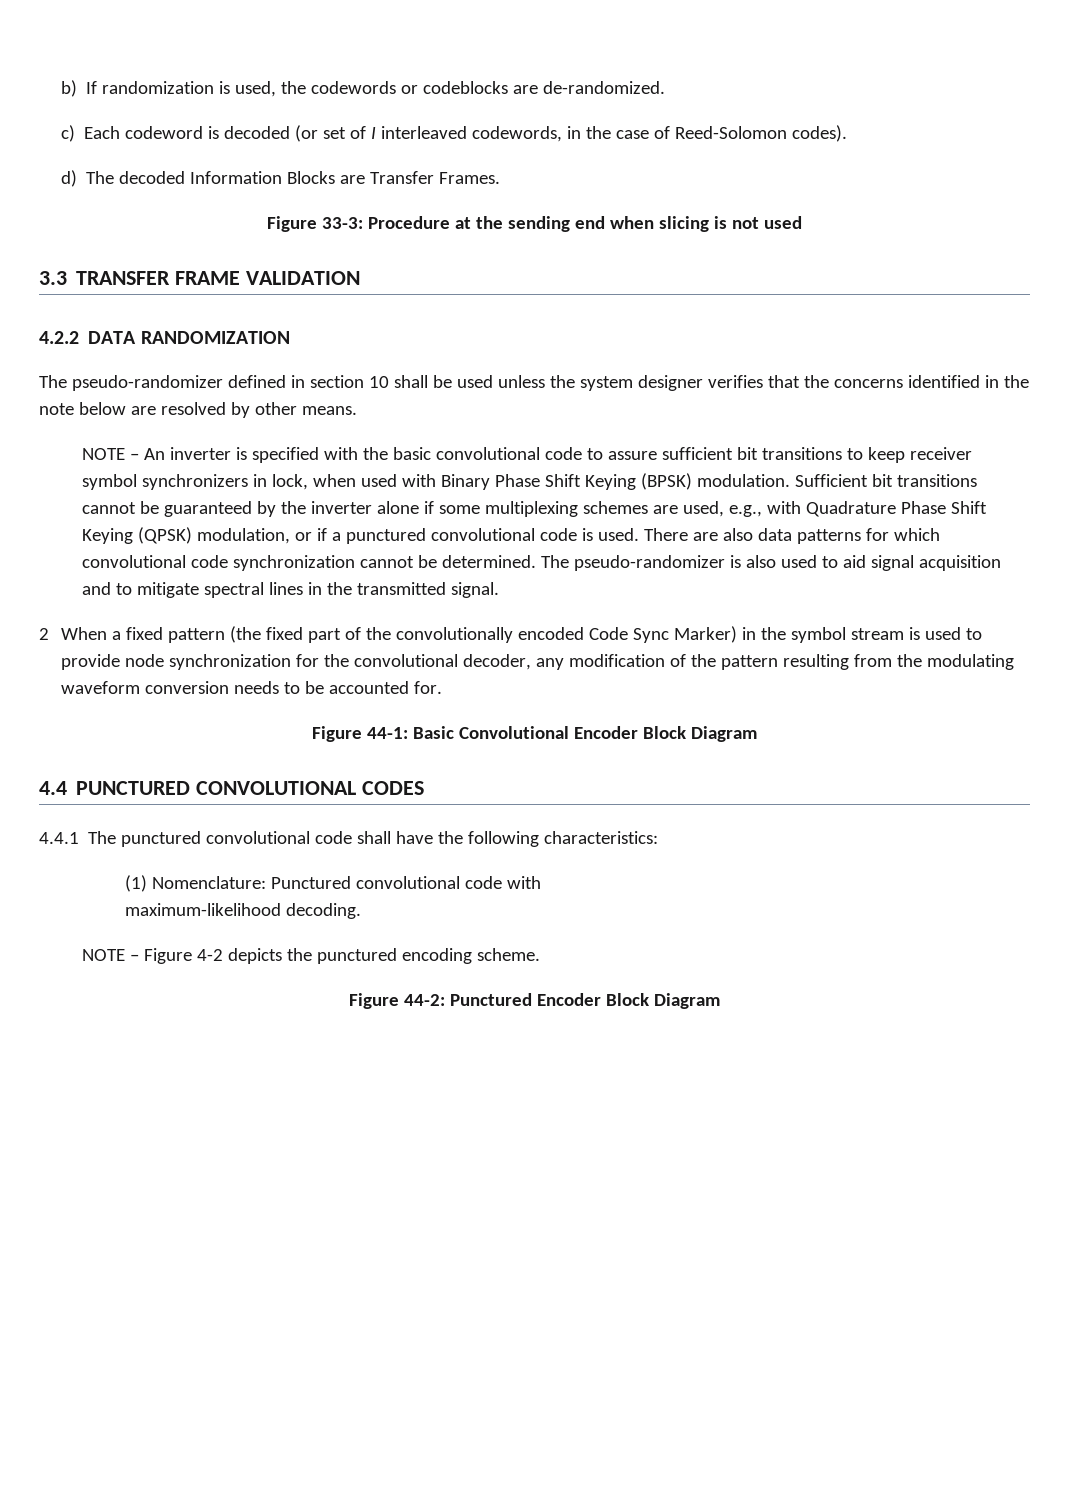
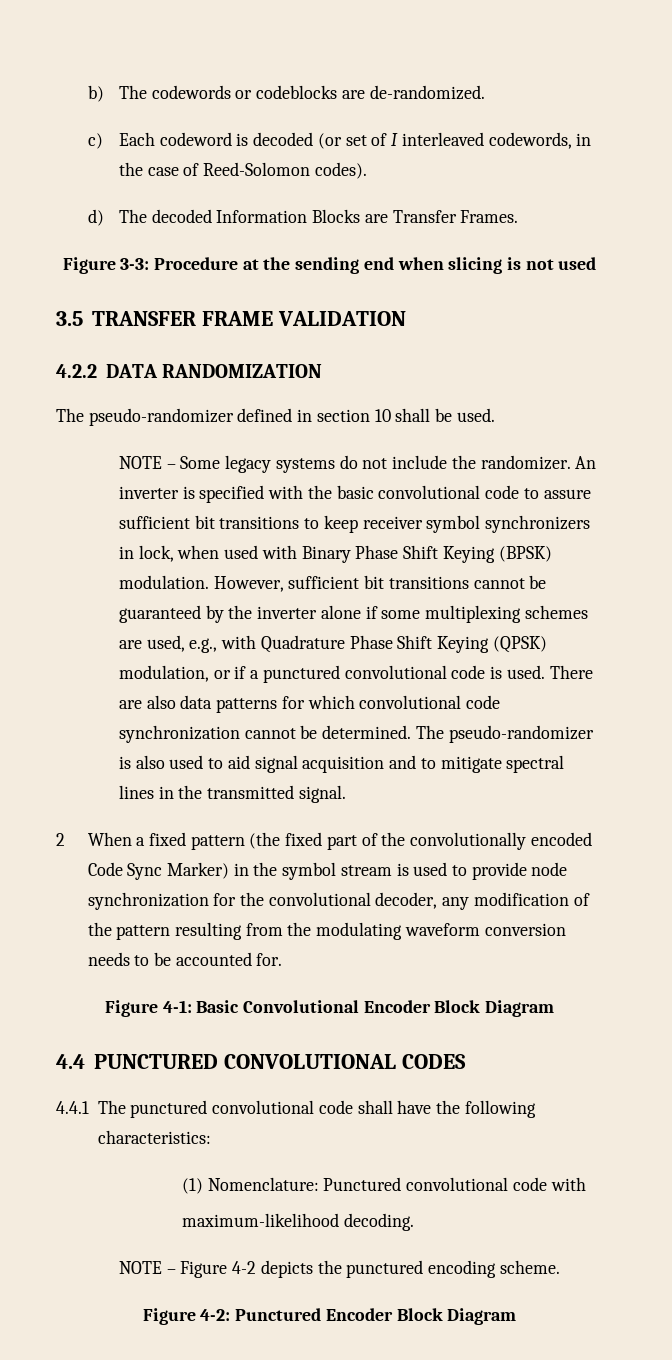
- b) If randomization is used, the codewords or codeblocks are de-randomized.
+ b) The codewords or codeblocks are de-randomized.
- Figure 33-3: Procedure at the sending end when slicing is not used
+ Figure 3-3: Procedure at the sending end when slicing is not used
- 3.3 TRANSFER FRAME VALIDATION
+ 3.5 TRANSFER FRAME VALIDATION
- The pseudo-randomizer defined in section 10 shall be used unless the system designer verifies that the concerns identified in the note below are resolved by other means.
- NOTE – An inverter is specified with the basic convolutional code to assure sufficient bit transitions to keep receiver symbol synchronizers in lock, when used with Binary Phase Shift Keying (BPSK) modulation.
+ The pseudo-randomizer defined in section 10 shall be used.
+ NOTE – Some legacy systems do not include the randomizer. An inverter is specified with the basic convolutional code to assure sufficient bit transitions to keep receiver symbol synchronizers in lock, when used with Binary Phase Shift Keying (BPSK) modulation.
- Sufficient bit transitions cannot be guaranteed by the inverter alone if some multiplexing schemes are used, e.g., with Quadrature Phase Shift Keying (QPSK) modulation, or if a punctured convolutional code is used.
+ However, sufficient bit transitions cannot be guaranteed by the inverter alone if some multiplexing schemes are used, e.g., with Quadrature Phase Shift Keying (QPSK) modulation, or if a punctured convolutional code is used.
- Figure 44-1: Basic Convolutional Encoder Block Diagram
+ Figure 4-1: Basic Convolutional Encoder Block Diagram
- Figure 44-2: Punctured Encoder Block Diagram
+ Figure 4-2: Punctured Encoder Block Diagram

